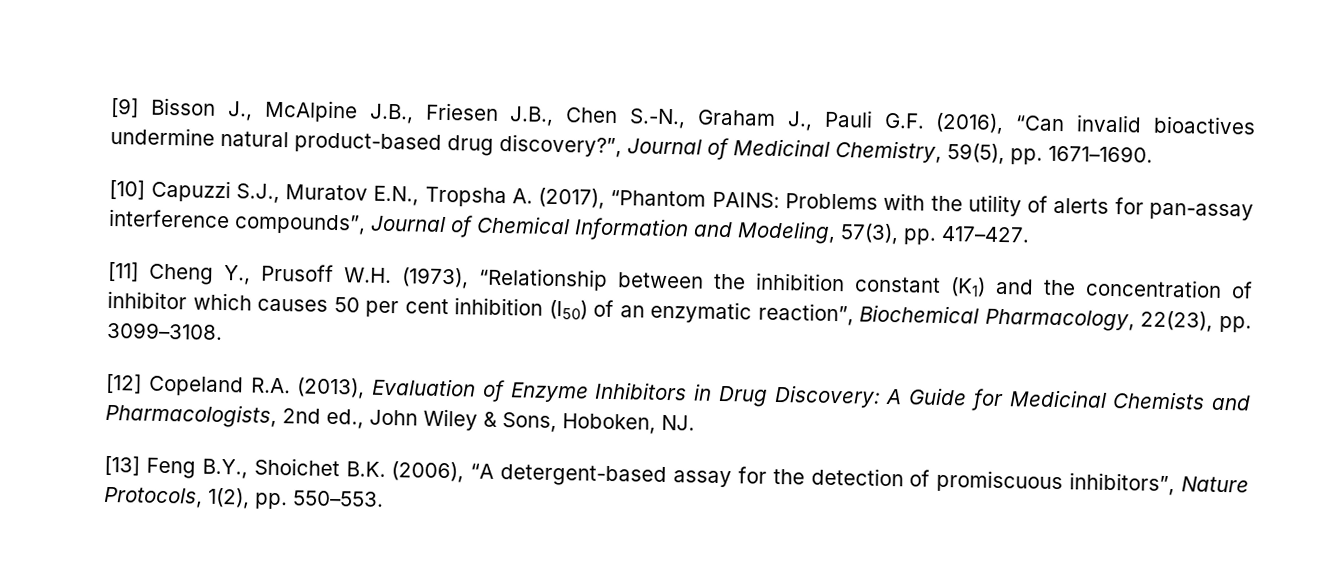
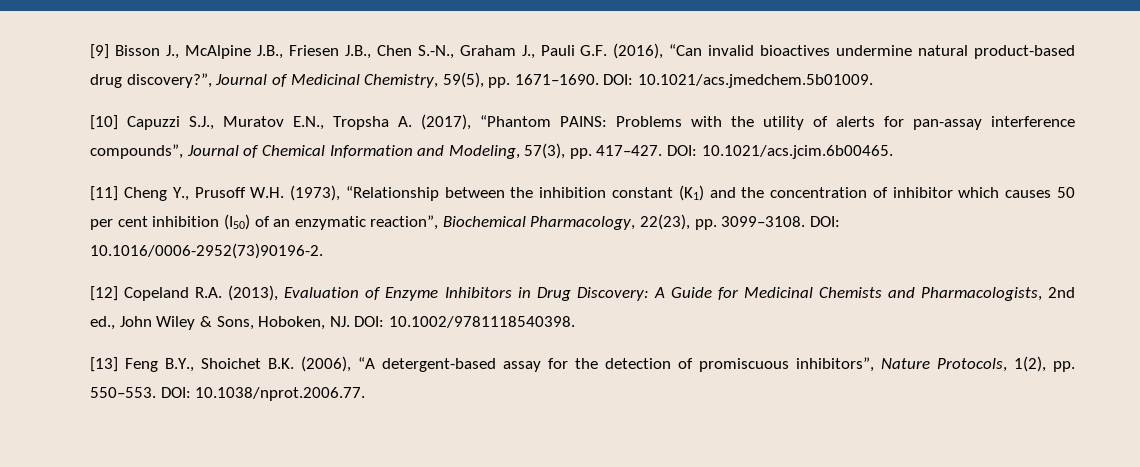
+ DOI: 10.1021/acs.jmedchem.5b01009.
+ DOI: 10.1021/acs.jcim.6b00465.
+ DOI: 10.1016/0006-2952(73)90196-2.
- [12] Copeland R.A. (2013), Evaluation of Enzyme Inhibitors in Drug Discovery: A Guide for Medicinal Chemists and Pharmacologists, 2nd ed., John Wiley & Sons, Hoboken, NJ.
+ [12] Copeland R.A. (2013), Evaluation of Enzyme Inhibitors in Drug Discovery: A Guide for Medicinal Chemists and Pharmacologists, 2nd ed., John Wiley & Sons, Hoboken, NJ. DOI: 10.1002/9781118540398.
+ DOI: 10.1038/nprot.2006.77.

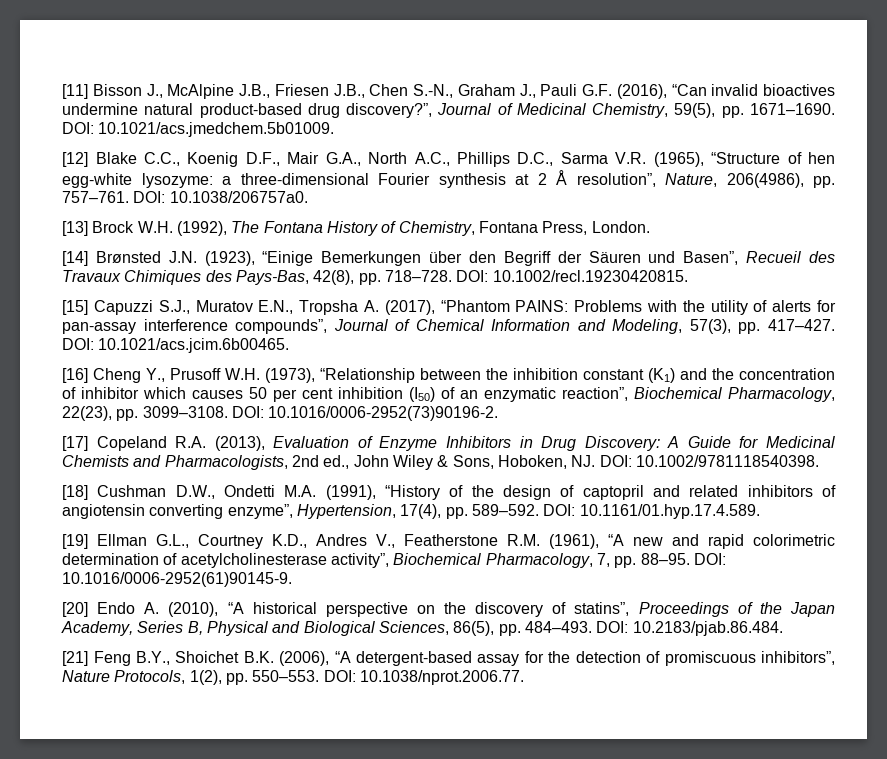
- [9] Bisson J., McAlpine J.B., Friesen J.B., Chen S.-N., Graham J., Pauli G.F. (2016), “Can invalid bioactives undermine natural product-based drug discovery?”, Journal of Medicinal Chemistry, 59(5), pp. 1671–1690.
+ [11] Bisson J., McAlpine J.B., Friesen J.B., Chen S.-N., Graham J., Pauli G.F. (2016), “Can invalid bioactives undermine natural product-based drug discovery?”, Journal of Medicinal Chemistry, 59(5), pp. 1671–1690.
- [10] Capuzzi S.J., Muratov E.N., Tropsha A. (2017), “Phantom PAINS: Problems with the utility of alerts for pan-assay interference compounds”, Journal of Chemical Information and Modeling, 57(3), pp. 417–427.
+ [12] Blake C.C., Koenig D.F., Mair G.A., North A.C., Phillips D.C., Sarma V.R. (1965), “Structure of hen egg-white lysozyme: a three-dimensional Fourier synthesis at 2 Å resolution”, Nature, 206(4986), pp. 757–761. DOI: 10.1038/206757a0.
+ [13] Brock W.H. (1992), The Fontana History of Chemistry, Fontana Press, London.
+ [14] Brønsted J.N. (1923), “Einige Bemerkungen über den Begriff der Säuren und Basen”, Recueil des Travaux Chimiques des Pays-Bas, 42(8), pp. 718–728. DOI: 10.1002/recl.19230420815.
+ [15] Capuzzi S.J., Muratov E.N., Tropsha A. (2017), “Phantom PAINS: Problems with the utility of alerts for pan-assay interference compounds”, Journal of Chemical Information and Modeling, 57(3), pp. 417–427.
- [11] Cheng Y., Prusoff W.H. (1973), “Relationship between the inhibition constant (K1) and the concentration of inhibitor which causes 50 per cent inhibition (I50) of an enzymatic reaction”, Biochemical Pharmacology, 22(23), pp. 3099–3108.
+ [16] Cheng Y., Prusoff W.H. (1973), “Relationship between the inhibition constant (K1) and the concentration of inhibitor which causes 50 per cent inhibition (I50) of an enzymatic reaction”, Biochemical Pharmacology, 22(23), pp. 3099–3108.
- [12] Copeland R.A. (2013), Evaluation of Enzyme Inhibitors in Drug Discovery: A Guide for Medicinal Chemists and Pharmacologists, 2nd ed., John Wiley & Sons, Hoboken, NJ. DOI: 10.1002/9781118540398.
+ [17] Copeland R.A. (2013), Evaluation of Enzyme Inhibitors in Drug Discovery: A Guide for Medicinal Chemists and Pharmacologists, 2nd ed., John Wiley & Sons, Hoboken, NJ. DOI: 10.1002/9781118540398.
- [13] Feng B.Y., Shoichet B.K. (2006), “A detergent-based assay for the detection of promiscuous inhibitors”, Nature Protocols, 1(2), pp. 550–553.
+ [18] Cushman D.W., Ondetti M.A. (1991), “History of the design of captopril and related inhibitors of angiotensin converting enzyme”, Hypertension, 17(4), pp. 589–592. DOI: 10.1161/01.hyp.17.4.589.
+ [19] Ellman G.L., Courtney K.D., Andres V., Featherstone R.M. (1961), “A new and rapid colorimetric determination of acetylcholinesterase activity”, Biochemical Pharmacology, 7, pp. 88–95. DOI: 10.1016/0006-2952(61)90145-9.
+ [20] Endo A. (2010), “A historical perspective on the discovery of statins”, Proceedings of the Japan Academy, Series B, Physical and Biological Sciences, 86(5), pp. 484–493. DOI: 10.2183/pjab.86.484.
+ [21] Feng B.Y., Shoichet B.K. (2006), “A detergent-based assay for the detection of promiscuous inhibitors”, Nature Protocols, 1(2), pp. 550–553.

